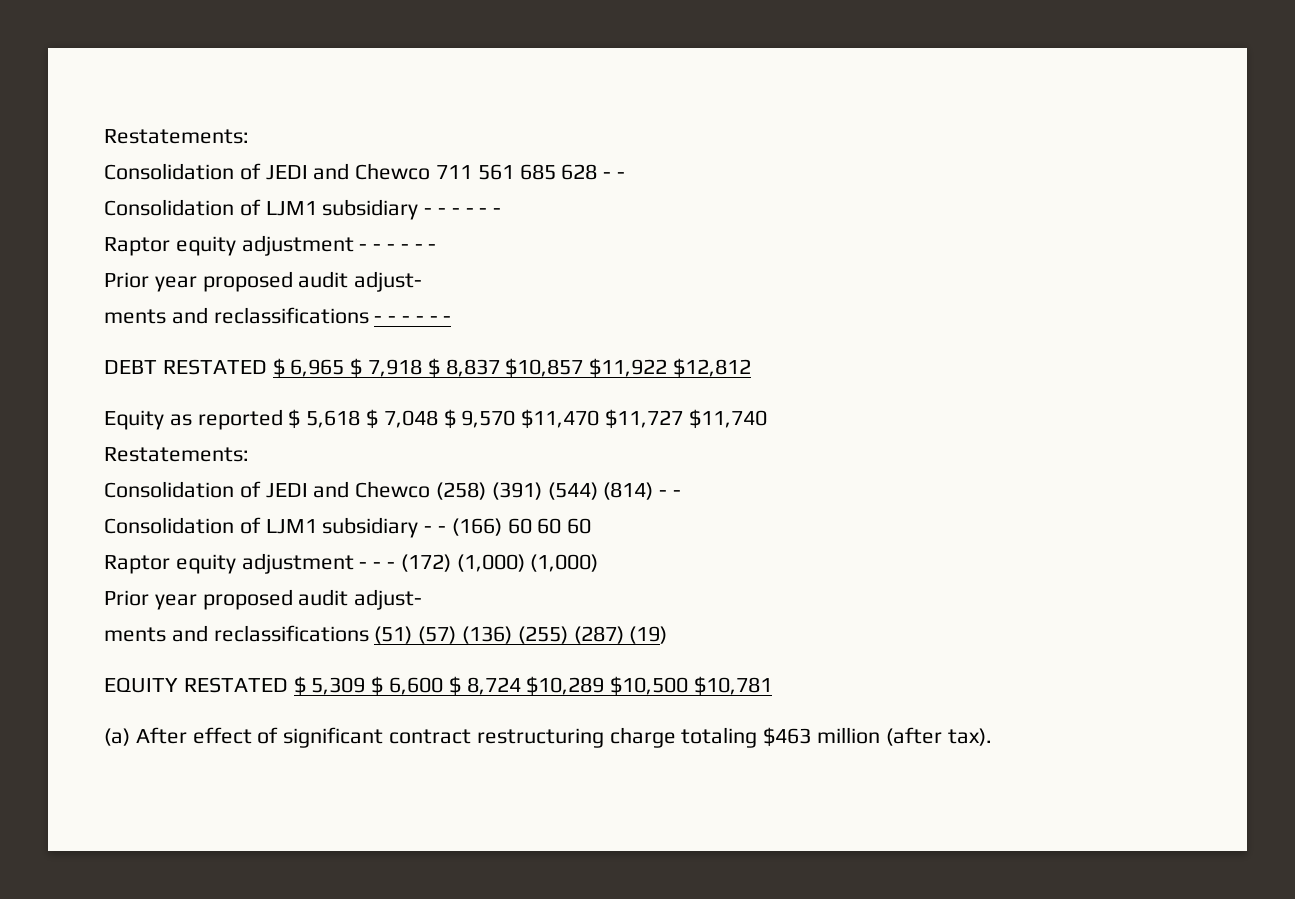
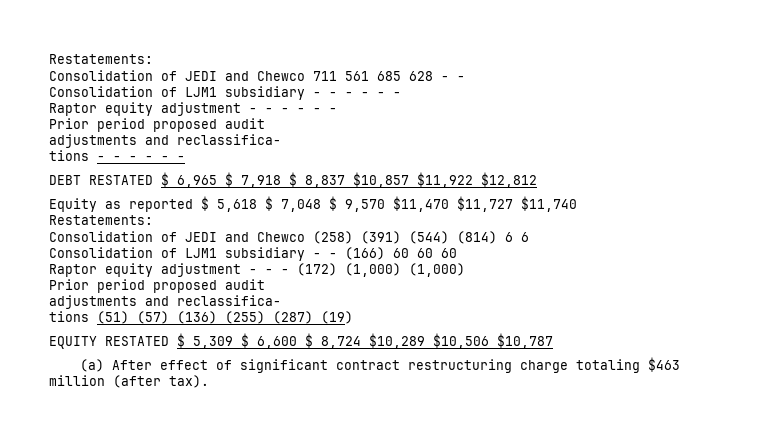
  Raptor equity adjustment - - - - - -
- Prior year proposed audit adjust-
- ments and reclassifications - - - - - -
+ Prior period proposed audit
+ adjustments and reclassifica-
+ tions - - - - - -
- Consolidation of JEDI and Chewco (258) (391) (544) (814) - -
+ Consolidation of JEDI and Chewco (258) (391) (544) (814) 6 6
  Raptor equity adjustment - - - (172) (1,000) (1,000)
- Prior year proposed audit adjust-
- ments and reclassifications (51) (57) (136) (255) (287) (19)
+ Prior period proposed audit
+ adjustments and reclassifica-
+ tions (51) (57) (136) (255) (287) (19)
- EQUITY RESTATED $ 5,309 $ 6,600 $ 8,724 $10,289 $10,500 $10,781
+ EQUITY RESTATED $ 5,309 $ 6,600 $ 8,724 $10,289 $10,506 $10,787

